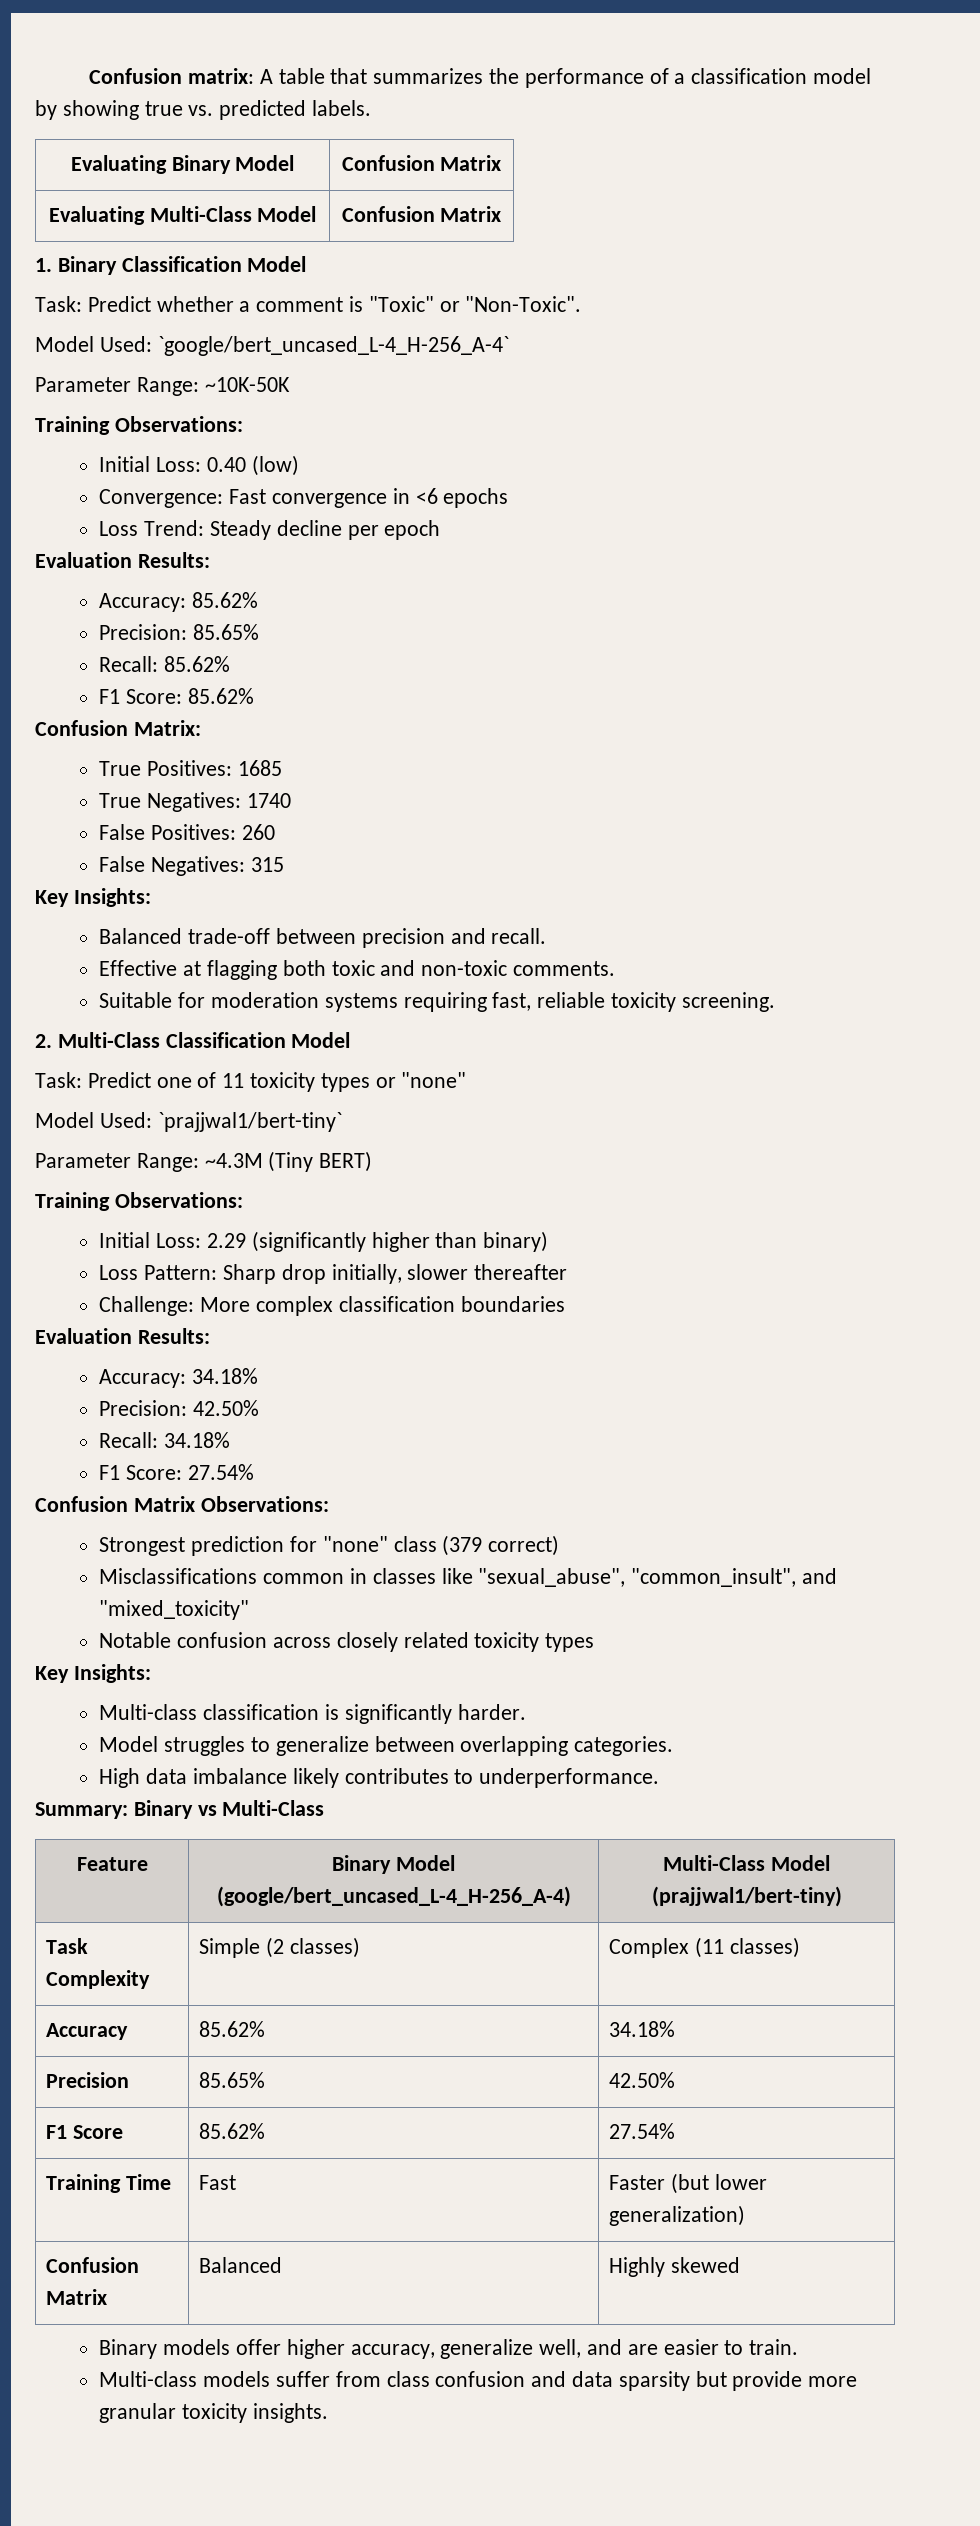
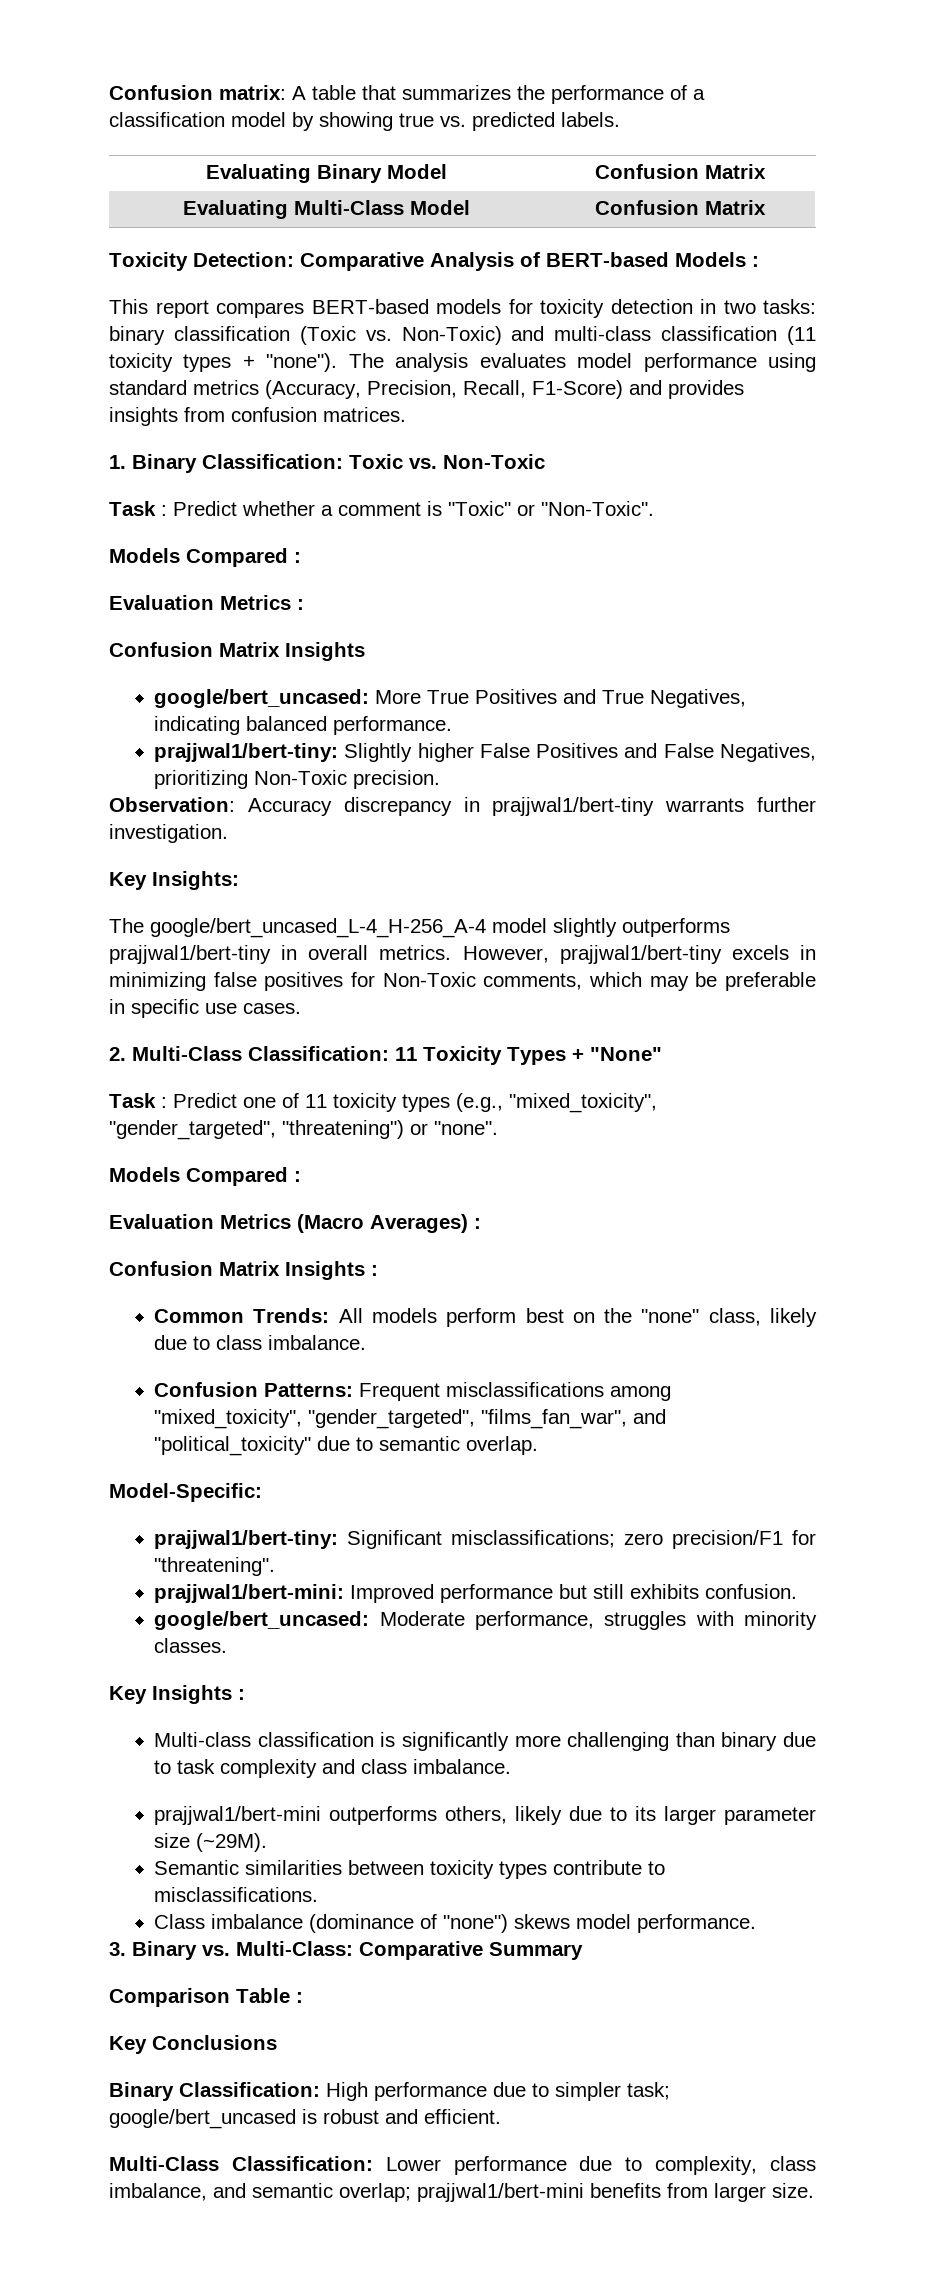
- 1. Binary Classification Model
- Task: Predict whether a comment is "Toxic" or "Non-Toxic".
- Model Used: `google/bert_uncased_L-4_H-256_A-4`
- Parameter Range: ~10K-50K
- Training Observations:
- Initial Loss: 0.40 (low)
- Convergence: Fast convergence in <6 epochs
- Loss Trend: Steady decline per epoch
- Evaluation Results:
- Accuracy: 85.62%
- Precision: 85.65%
- Recall: 85.62%
- F1 Score: 85.62%
- Confusion Matrix:
- True Positives: 1685
- True Negatives: 1740
- False Positives: 260
- False Negatives: 315
+ Toxicity Detection: Comparative Analysis of BERT-based Models :
+ This report compares BERT-based models for toxicity detection in two tasks: binary classification (Toxic vs. Non-Toxic) and multi-class classification (11 toxicity types + "none"). The analysis evaluates model performance using standard metrics (Accuracy, Precision, Recall, F1-Score) and provides insights from confusion matrices.
+ 1. Binary Classification: Toxic vs. Non-Toxic
+ Task : Predict whether a comment is "Toxic" or "Non-Toxic".
+ Models Compared :
+ Evaluation Metrics :
+ Confusion Matrix Insights
+ google/bert_uncased: More True Positives and True Negatives, indicating balanced performance.
+ prajjwal1/bert-tiny: Slightly higher False Positives and False Negatives, prioritizing Non-Toxic precision.
+ Observation: Accuracy discrepancy in prajjwal1/bert-tiny warrants further investigation.
  Key Insights:
- Balanced trade-off between precision and recall.
- Effective at flagging both toxic and non-toxic comments.
- Suitable for moderation systems requiring fast, reliable toxicity screening.
- 2. Multi-Class Classification Model
- Task: Predict one of 11 toxicity types or "none"
- Model Used: `prajjwal1/bert-tiny`
- Parameter Range: ~4.3M (Tiny BERT)
- Training Observations:
- Initial Loss: 2.29 (significantly higher than binary)
- Loss Pattern: Sharp drop initially, slower thereafter
- Challenge: More complex classification boundaries
- Evaluation Results:
- Accuracy: 34.18%
- Precision: 42.50%
- Recall: 34.18%
- F1 Score: 27.54%
- Confusion Matrix Observations:
- Strongest prediction for "none" class (379 correct)
- Misclassifications common in classes like "sexual_abuse", "common_insult", and "mixed_toxicity"
- Notable confusion across closely related toxicity types
- Key Insights:
+ The google/bert_uncased_L-4_H-256_A-4 model slightly outperforms prajjwal1/bert-tiny in overall metrics. However, prajjwal1/bert-tiny excels in minimizing false positives for Non-Toxic comments, which may be preferable in specific use cases.
+ 2. Multi-Class Classification: 11 Toxicity Types + "None"
+ Task : Predict one of 11 toxicity types (e.g., "mixed_toxicity", "gender_targeted", "threatening") or "none".
+ Models Compared :
+ Evaluation Metrics (Macro Averages) :
+ Confusion Matrix Insights :
+ Common Trends: All models perform best on the "none" class, likely due to class imbalance.
+ Confusion Patterns: Frequent misclassifications among "mixed_toxicity", "gender_targeted", "films_fan_war", and "political_toxicity" due to semantic overlap.
+ Model-Specific:
+ prajjwal1/bert-tiny: Significant misclassifications; zero precision/F1 for "threatening".
+ prajjwal1/bert-mini: Improved performance but still exhibits confusion.
+ google/bert_uncased: Moderate performance, struggles with minority classes.
+ Key Insights :
- Multi-class classification is significantly harder.
- Model struggles to generalize between overlapping categories.
- High data imbalance likely contributes to underperformance.
- Summary: Binary vs Multi-Class
- Feature | Binary Model (google/bert_uncased_L-4_H-256_A-4) | Multi-Class Model (prajjwal1/bert-tiny)
- Task Complexity | Simple (2 classes) | Complex (11 classes)
- Accuracy | 85.62% | 34.18%
- Precision | 85.65% | 42.50%
- F1 Score | 85.62% | 27.54%
- Training Time | Fast | Faster (but lower generalization)
- Confusion Matrix | Balanced | Highly skewed
- Binary models offer higher accuracy, generalize well, and are easier to train.
- Multi-class models suffer from class confusion and data sparsity but provide more granular toxicity insights.
+ Multi-class classification is significantly more challenging than binary due to task complexity and class imbalance.
+ prajjwal1/bert-mini outperforms others, likely due to its larger parameter size (~29M).
+ Semantic similarities between toxicity types contribute to misclassifications.
+ Class imbalance (dominance of "none") skews model performance.
+ 3. Binary vs. Multi-Class: Comparative Summary
+ Comparison Table :
+ Key Conclusions
+ Binary Classification: High performance due to simpler task; google/bert_uncased is robust and efficient.
+ Multi-Class Classification: Lower performance due to complexity, class imbalance, and semantic overlap; prajjwal1/bert-mini benefits from larger size.

